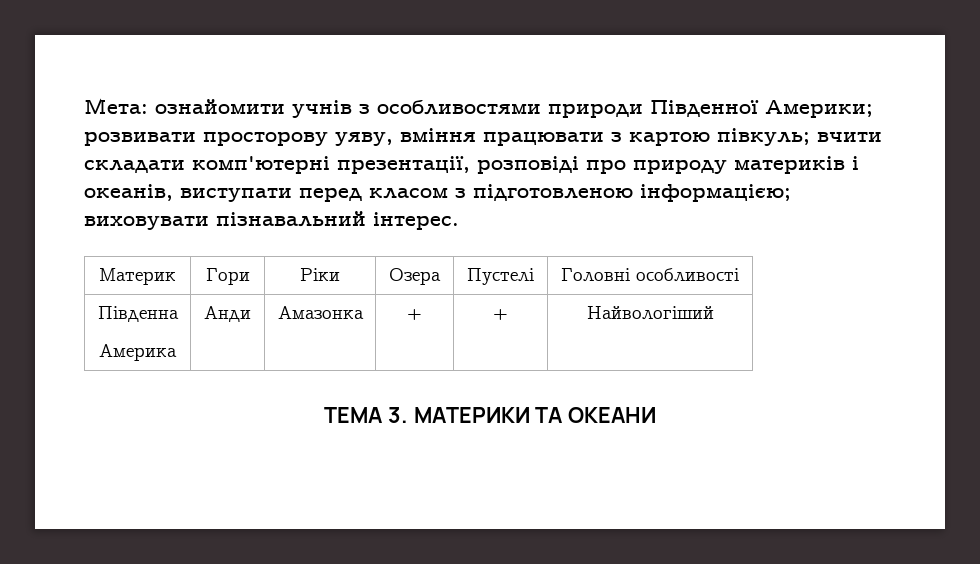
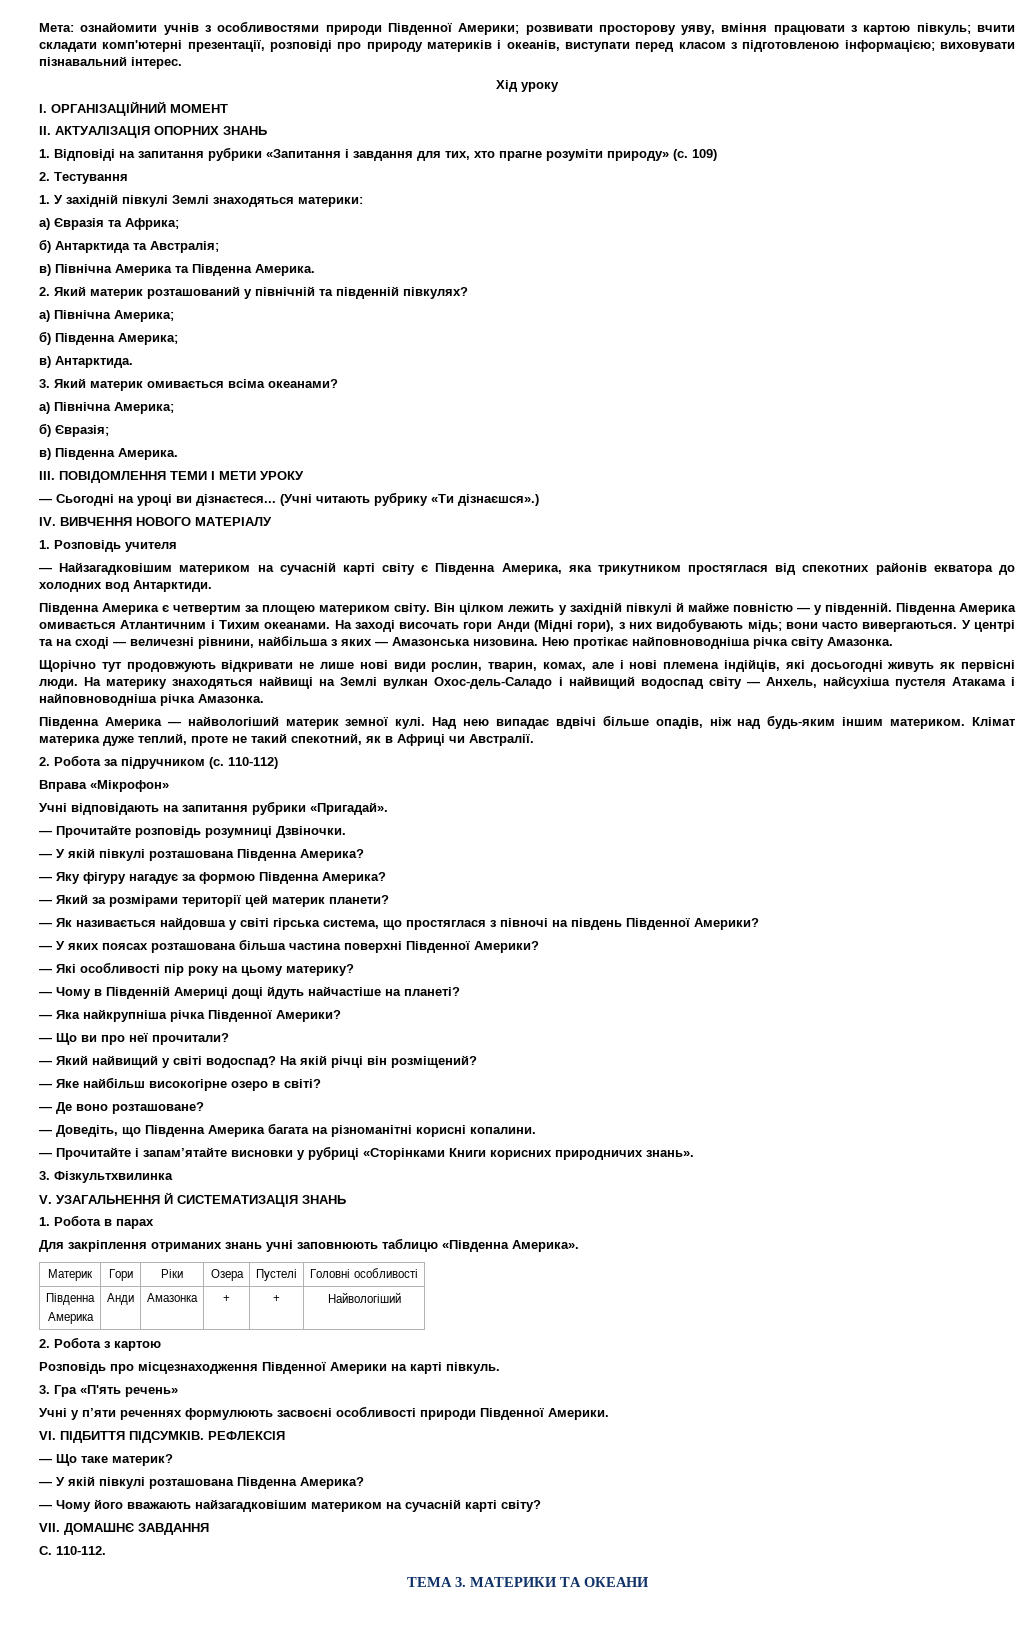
+ Хід уроку
+ I. ОРГАНІЗАЦІЙНИЙ МОМЕНТ
+ II. АКТУАЛІЗАЦІЯ ОПОРНИХ ЗНАНЬ
+ 1. Відповіді на запитання рубрики «Запитання і завдання для тих, хто прагне розуміти природу» (с. 109)
+ 2. Тестування
+ 1. У західній півкулі Землі знаходяться материки:
+ а) Євразія та Африка;
+ б) Антарктида та Австралія;
+ в) Північна Америка та Південна Америка.
+ 2. Який материк розташований у північній та південній півкулях?
+ а) Північна Америка;
+ б) Південна Америка;
+ в) Антарктида.
+ 3. Який материк омивається всіма океанами?
+ а) Північна Америка;
+ б) Євразія;
+ в) Південна Америка.
+ III. ПОВІДОМЛЕННЯ ТЕМИ І МЕТИ УРОКУ
+ — Сьогодні на уроці ви дізнаєтеся... (Учні читають рубрику «Ти дізнаєшся».)
+ IV. ВИВЧЕННЯ НОВОГО МАТЕРІАЛУ
+ 1. Розповідь учителя
+ — Найзагадковішим материком на сучасній карті світу є Південна Америка, яка трикутником простяглася від спекотних районів екватора до холодних вод Антарктиди.
+ Південна Америка є четвертим за площею материком світу. Він цілком лежить у західній півкулі й майже повністю — у південній. Південна Америка омивається Атлантичним і Тихим океанами. На заході височать гори Анди (Мідні гори), з них видобувають мідь; вони часто вивергаються. У центрі та на сході — величезні рівнини, найбільша з яких — Амазонська низовина. Нею протікає найповноводніша річка світу Амазонка.
+ Щорічно тут продовжують відкривати не лише нові види рослин, тварин, комах, але і нові племена індійців, які досьогодні живуть як первісні люди. На материку знаходяться найвищі на Землі вулкан Охос-дель-Саладо і найвищий водоспад світу — Анхель, найсухіша пустеля Атакама і найповноводніша річка Амазонка.
+ Південна Америка — найвологіший материк земної кулі. Над нею випадає вдвічі більше опадів, ніж над будь-яким іншим материком. Клімат материка дуже теплий, проте не такий спекотний, як в Африці чи Австралії.
+ 2. Робота за підручником (с. 110-112)
+ Вправа «Мікрофон»
+ Учні відповідають на запитання рубрики «Пригадай».
+ — Прочитайте розповідь розумниці Дзвіночки.
+ — У якій півкулі розташована Південна Америка?
+ — Яку фігуру нагадує за формою Південна Америка?
+ — Який за розмірами території цей материк планети?
+ — Як називається найдовша у світі гірська система, що простяглася з півночі на південь Південної Америки?
+ — У яких поясах розташована більша частина поверхні Південної Америки?
+ — Які особливості пір року на цьому материку?
+ — Чому в Південній Америці дощі йдуть найчастіше на планеті?
+ — Яка найкрупніша річка Південної Америки?
+ — Що ви про неї прочитали?
+ — Який найвищий у світі водоспад? На якій річці він розміщений?
+ — Яке найбільш високогірне озеро в світі?
+ — Де воно розташоване?
+ — Доведіть, що Південна Америка багата на різноманітні корисні копалини.
+ — Прочитайте і запам’ятайте висновки у рубриці «Сторінками Книги корисних природничих знань».
+ 3. Фізкультхвилинка
+ V. УЗАГАЛЬНЕННЯ Й СИСТЕМАТИЗАЦІЯ ЗНАНЬ
+ 1. Робота в парах
+ Для закріплення отриманих знань учні заповнюють таблицю «Південна Америка».
+ 2. Робота з картою
+ Розповідь про місцезнаходження Південної Америки на карті півкуль.
+ 3. Гра «П'ять речень»
+ Учні у п’яти реченнях формулюють засвоєні особливості природи Південної Америки.
+ VI. ПІДБИТТЯ ПІДСУМКІВ. РЕФЛЕКСІЯ
+ — Що таке материк?
+ — У якій півкулі розташована Південна Америка?
+ — Чому його вважають найзагадковішим материком на сучасній карті світу?
+ VII. ДОМАШНЄ ЗАВДАННЯ
+ С. 110-112.

